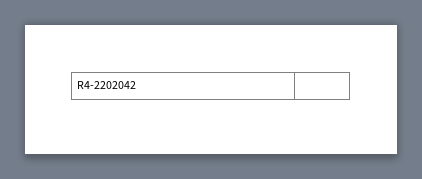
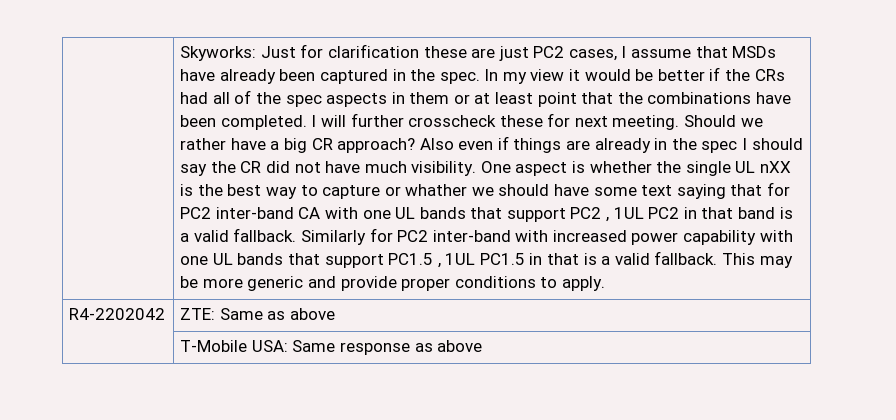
- R4-2202042
+ Skyworks: Just for clarification these are just PC2 cases, I assume that MSDs have already been captured in the spec. In my view it would be better if the CRs had all of the spec aspects in them or at least point that the combinations have been completed. I will further crosscheck these for next meeting. Should we rather have a big CR approach? Also even if things are already in the spec I should say the CR did not have much visibility. One aspect is whether the single UL nXX is the best way to capture or whather we should have some text saying that for PC2 inter-band CA with one UL bands that support PC2 , 1UL PC2 in that band is a valid fallback. Similarly for PC2 inter-band with increased power capability with one UL bands that support PC1.5 , 1UL PC1.5 in that is a valid fallback. This may be more generic and provide proper conditions to apply.
+ R4-2202042 | ZTE: Same as above
+ | T-Mobile USA: Same response as above

